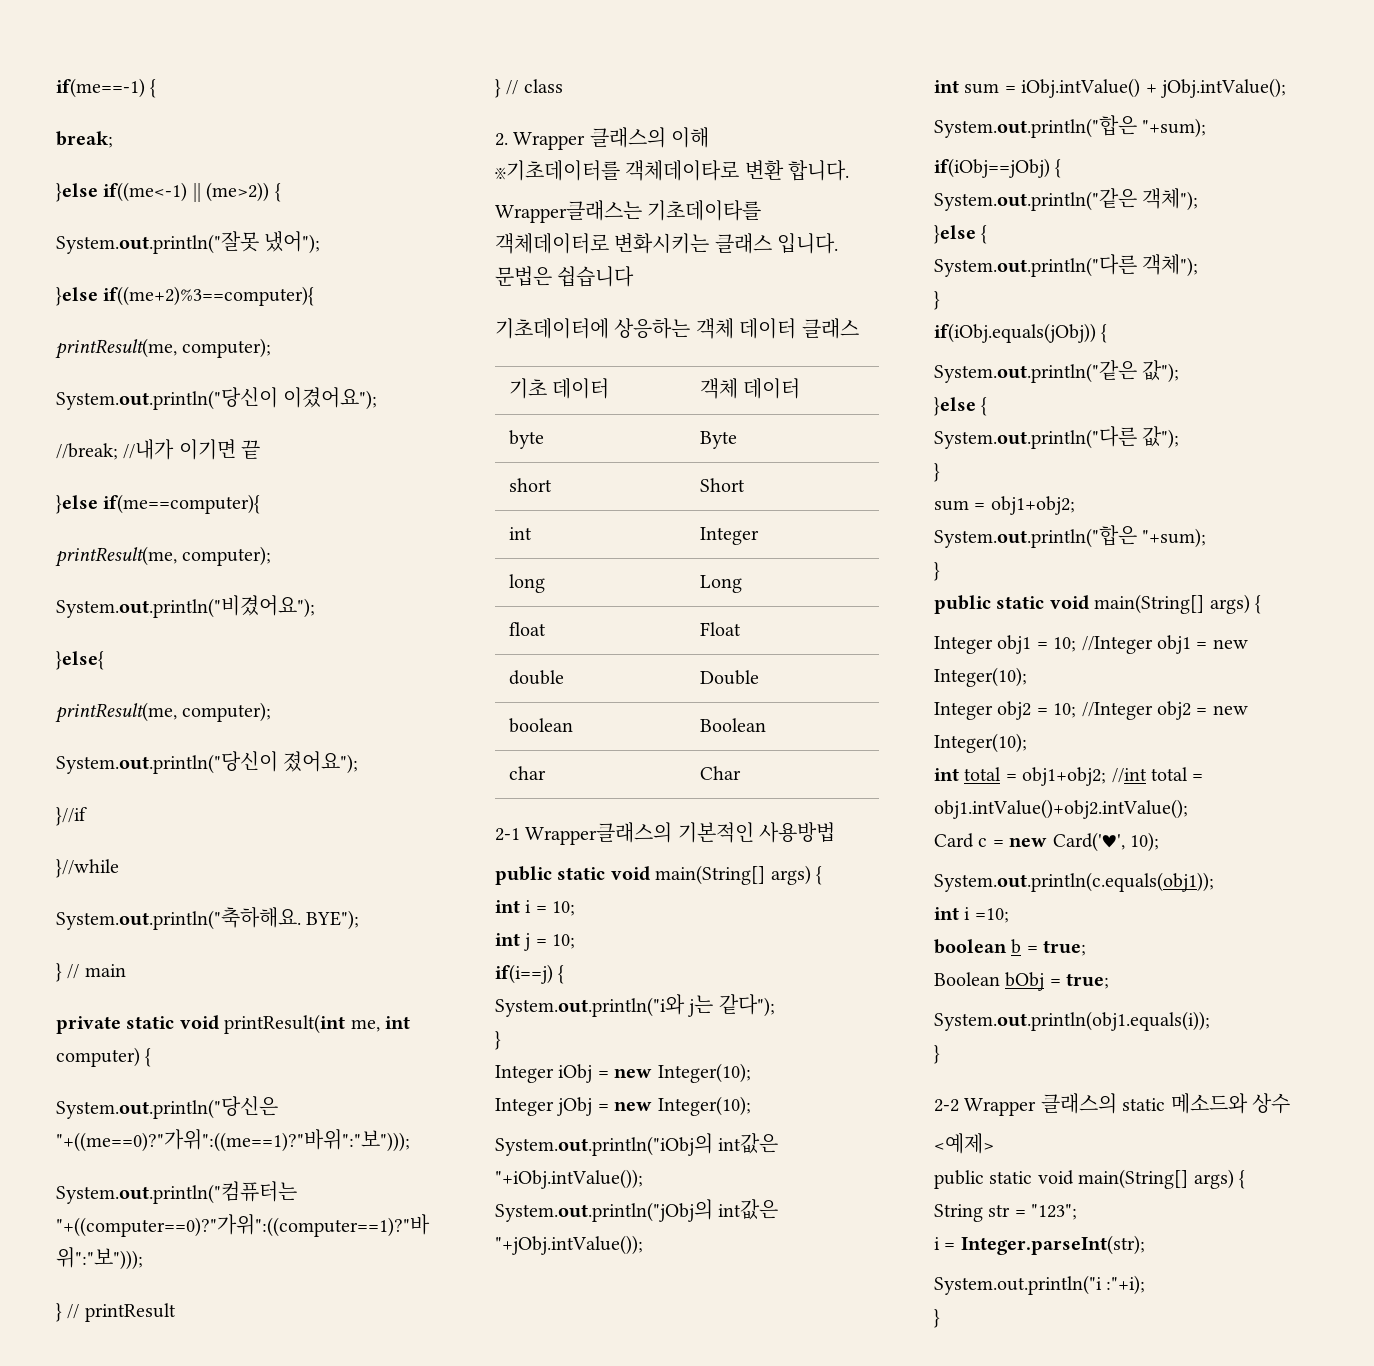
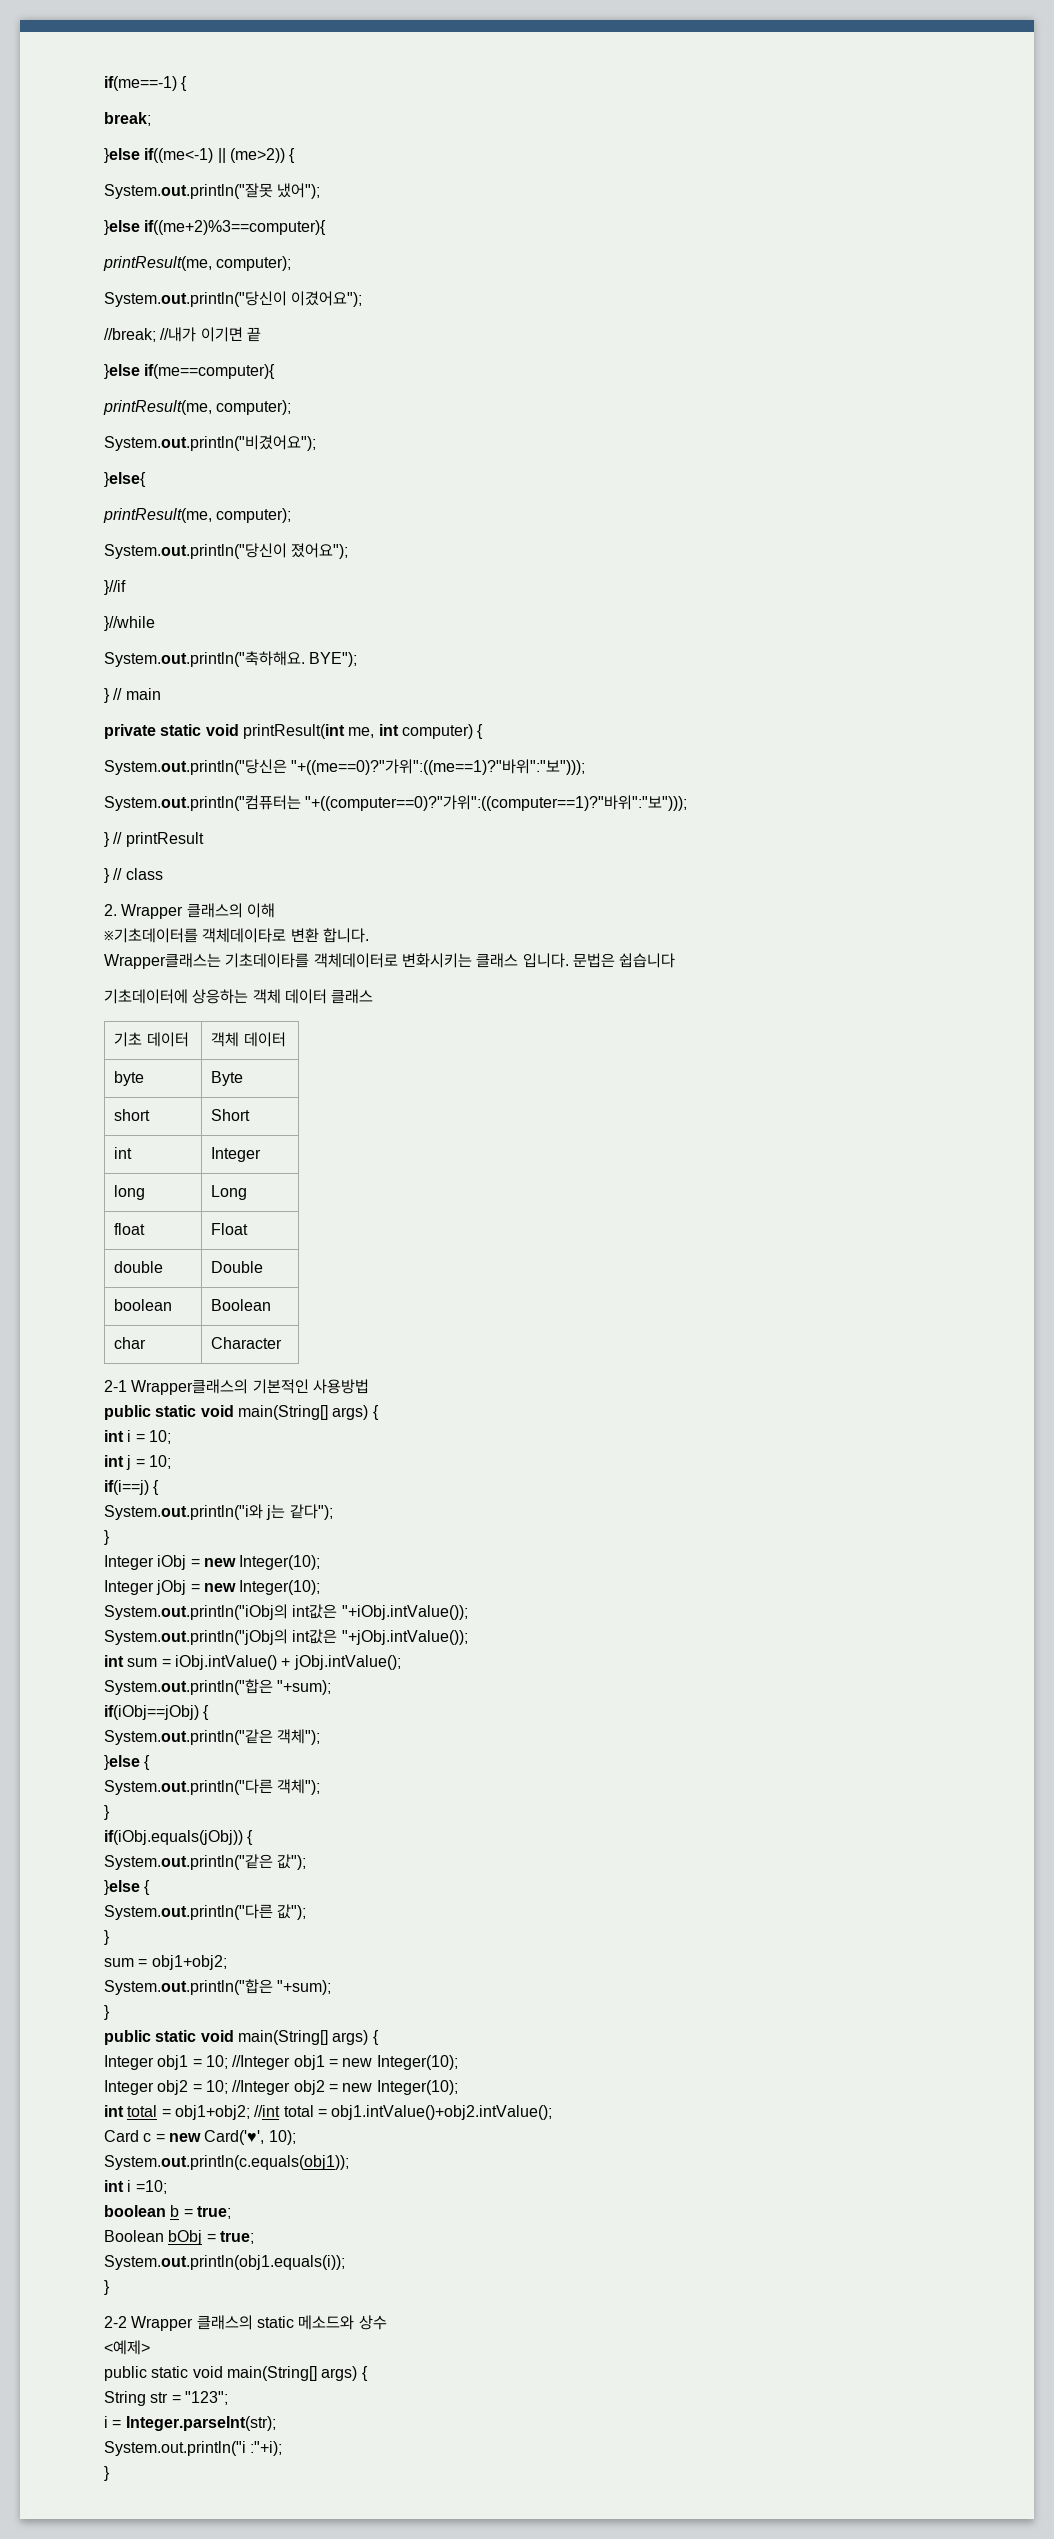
- char | Char
+ char | Character

